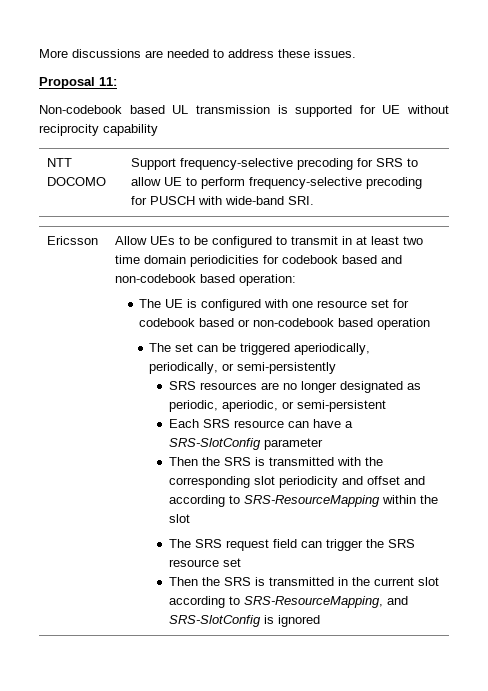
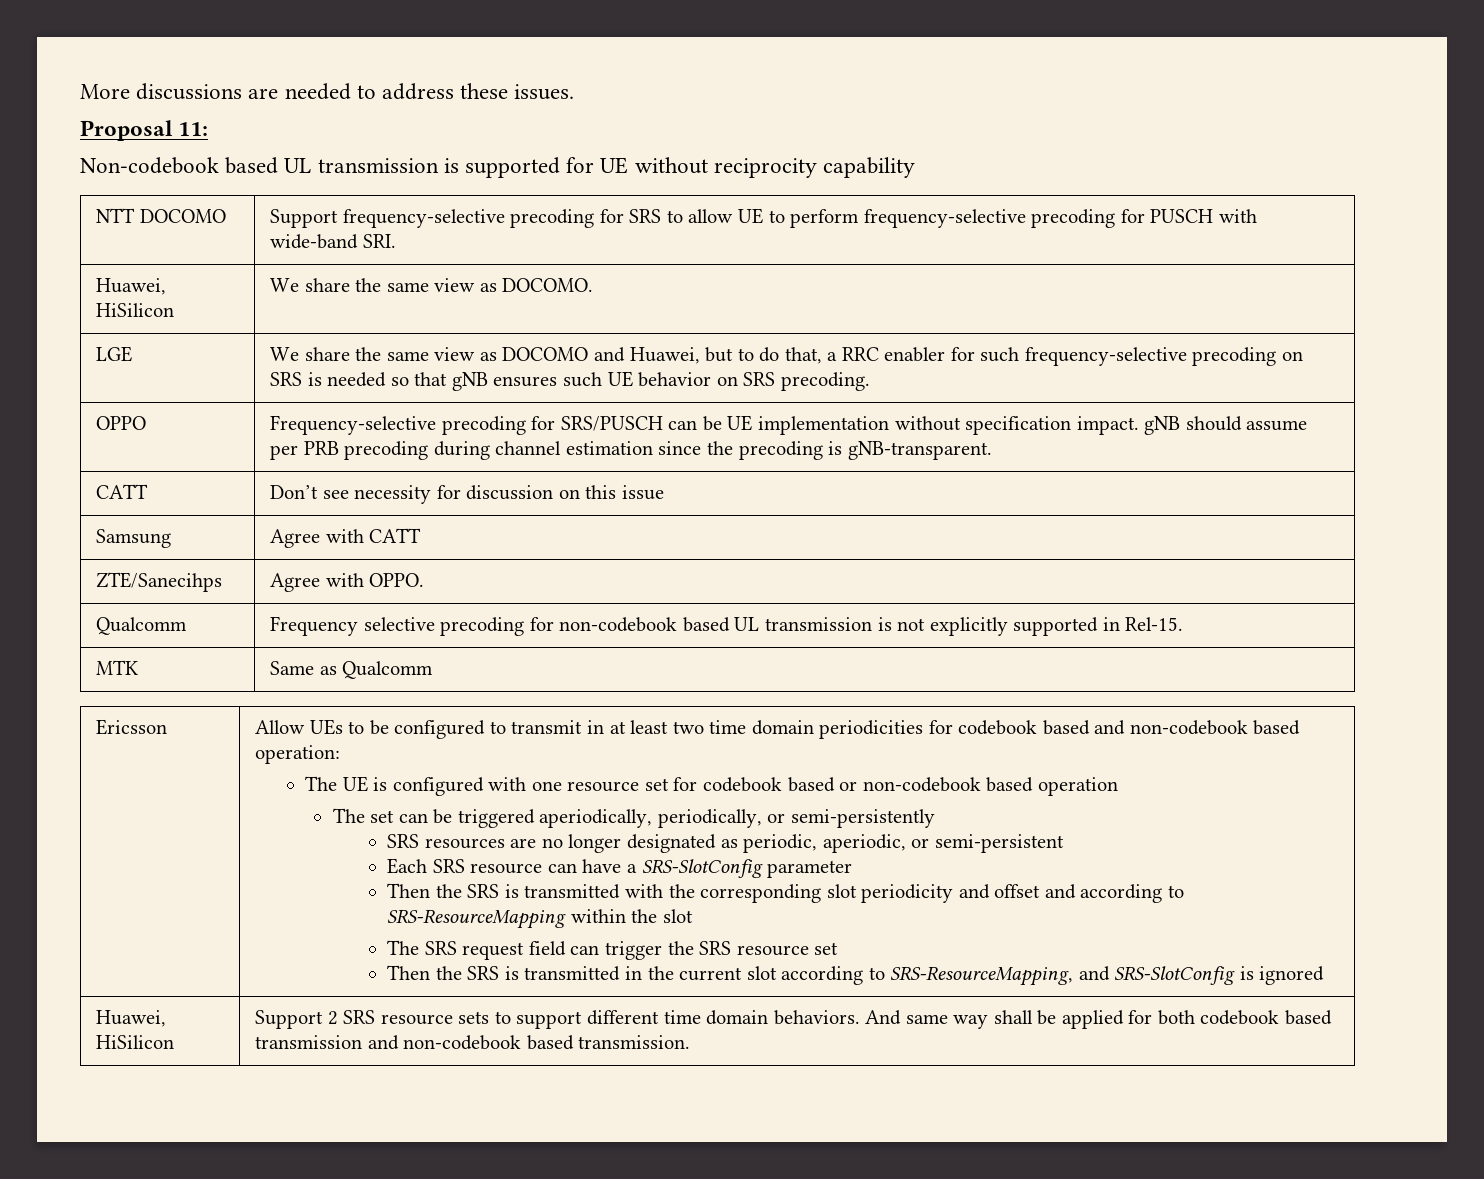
+ Huawei, HiSilicon | We share the same view as DOCOMO.
+ LGE | We share the same view as DOCOMO and Huawei, but to do that, a RRC enabler for such frequency-selective precoding on SRS is needed so that gNB ensures such UE behavior on SRS precoding.
+ OPPO | Frequency-selective precoding for SRS/PUSCH can be UE implementation without specification impact. gNB should assume per PRB precoding during channel estimation since the precoding is gNB-transparent.
+ CATT | Don’t see necessity for discussion on this issue
+ Samsung | Agree with CATT
+ ZTE/Sanecihps | Agree with OPPO.
+ Qualcomm | Frequency selective precoding for non-codebook based UL transmission is not explicitly supported in Rel-15.
+ MTK | Same as Qualcomm
+ Huawei, HiSilicon | Support 2 SRS resource sets to support different time domain behaviors. And same way shall be applied for both codebook based transmission and non-codebook based transmission.

